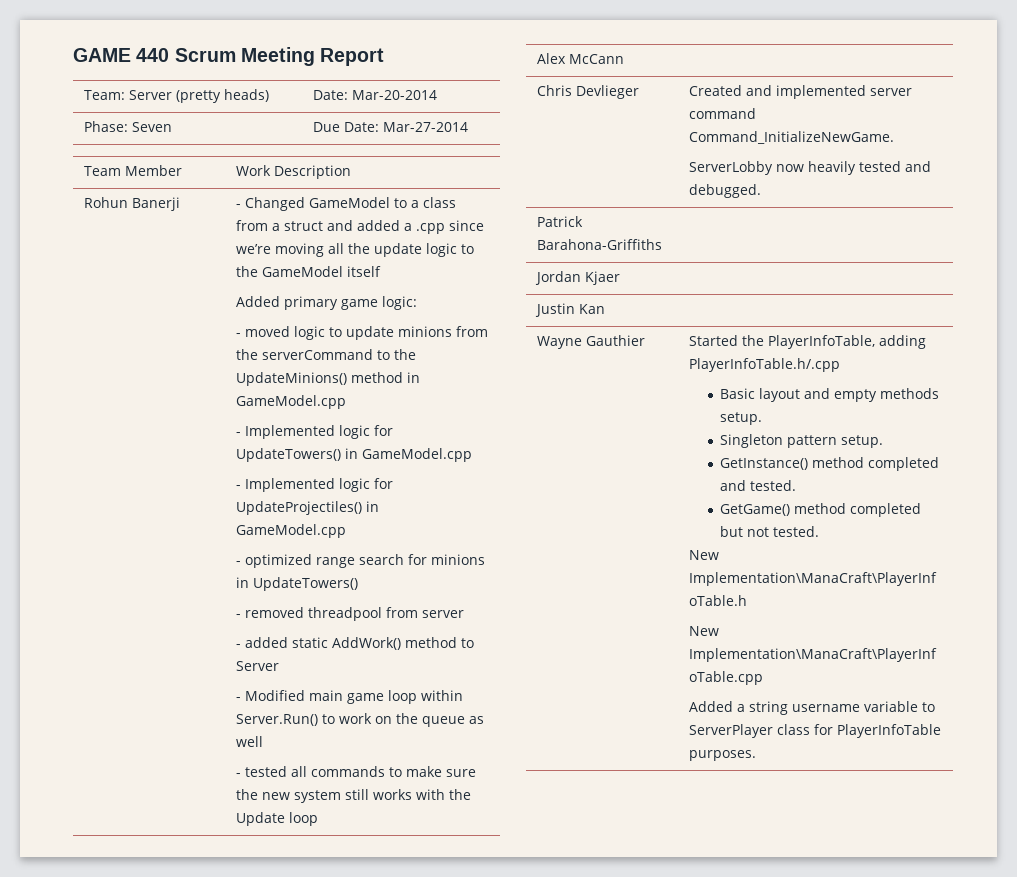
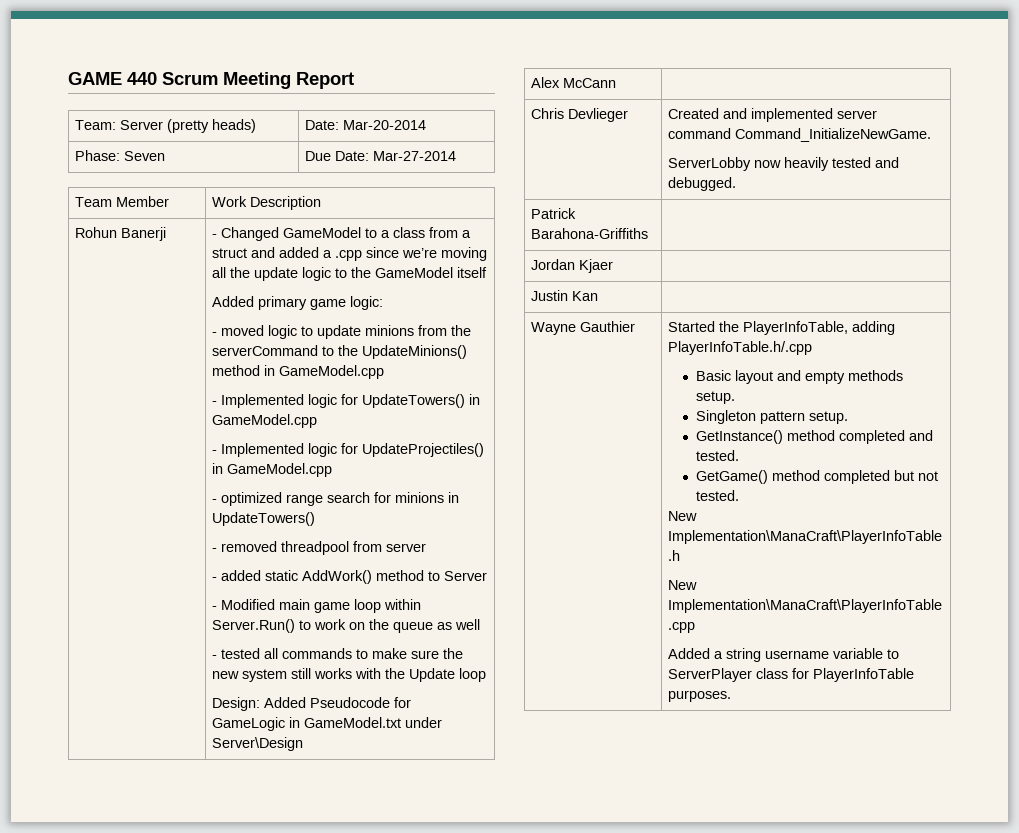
+ Design: Added Pseudocode for GameLogic in GameModel.txt under Server\Design

